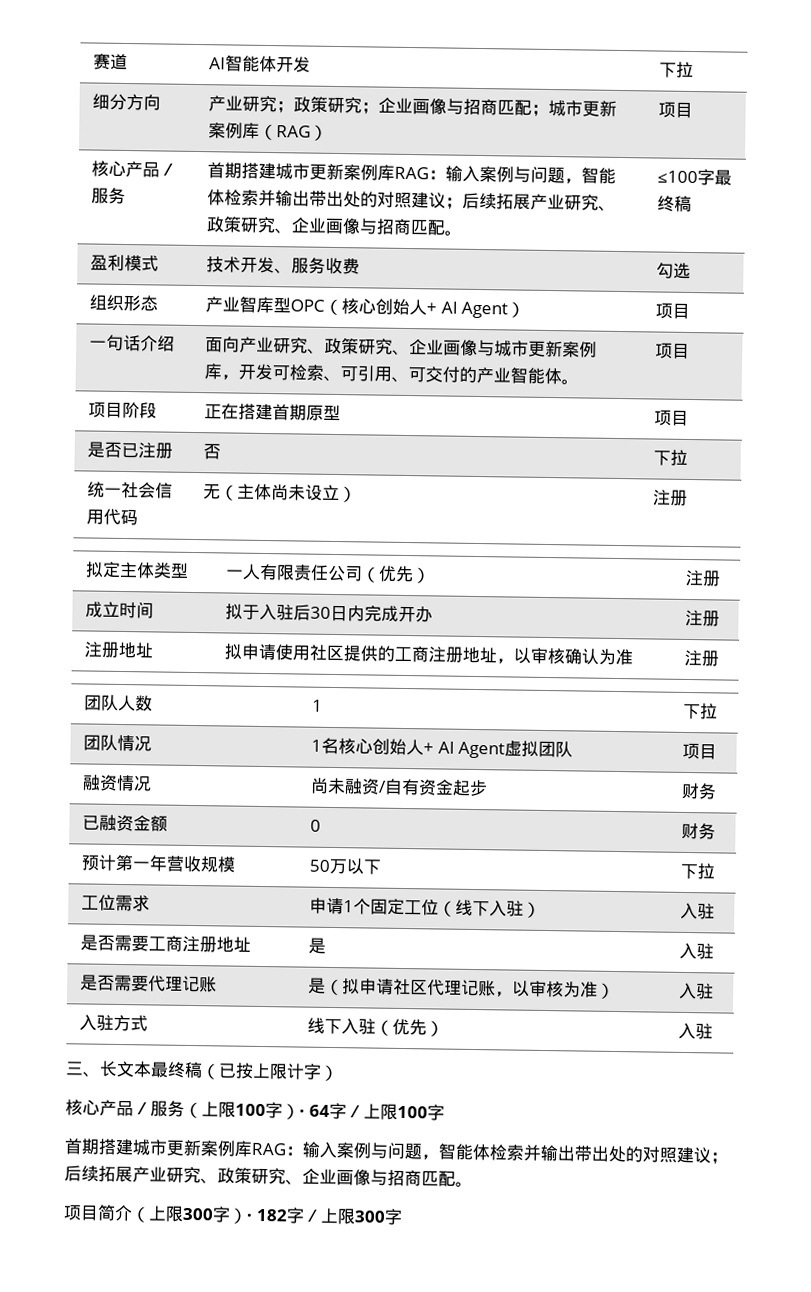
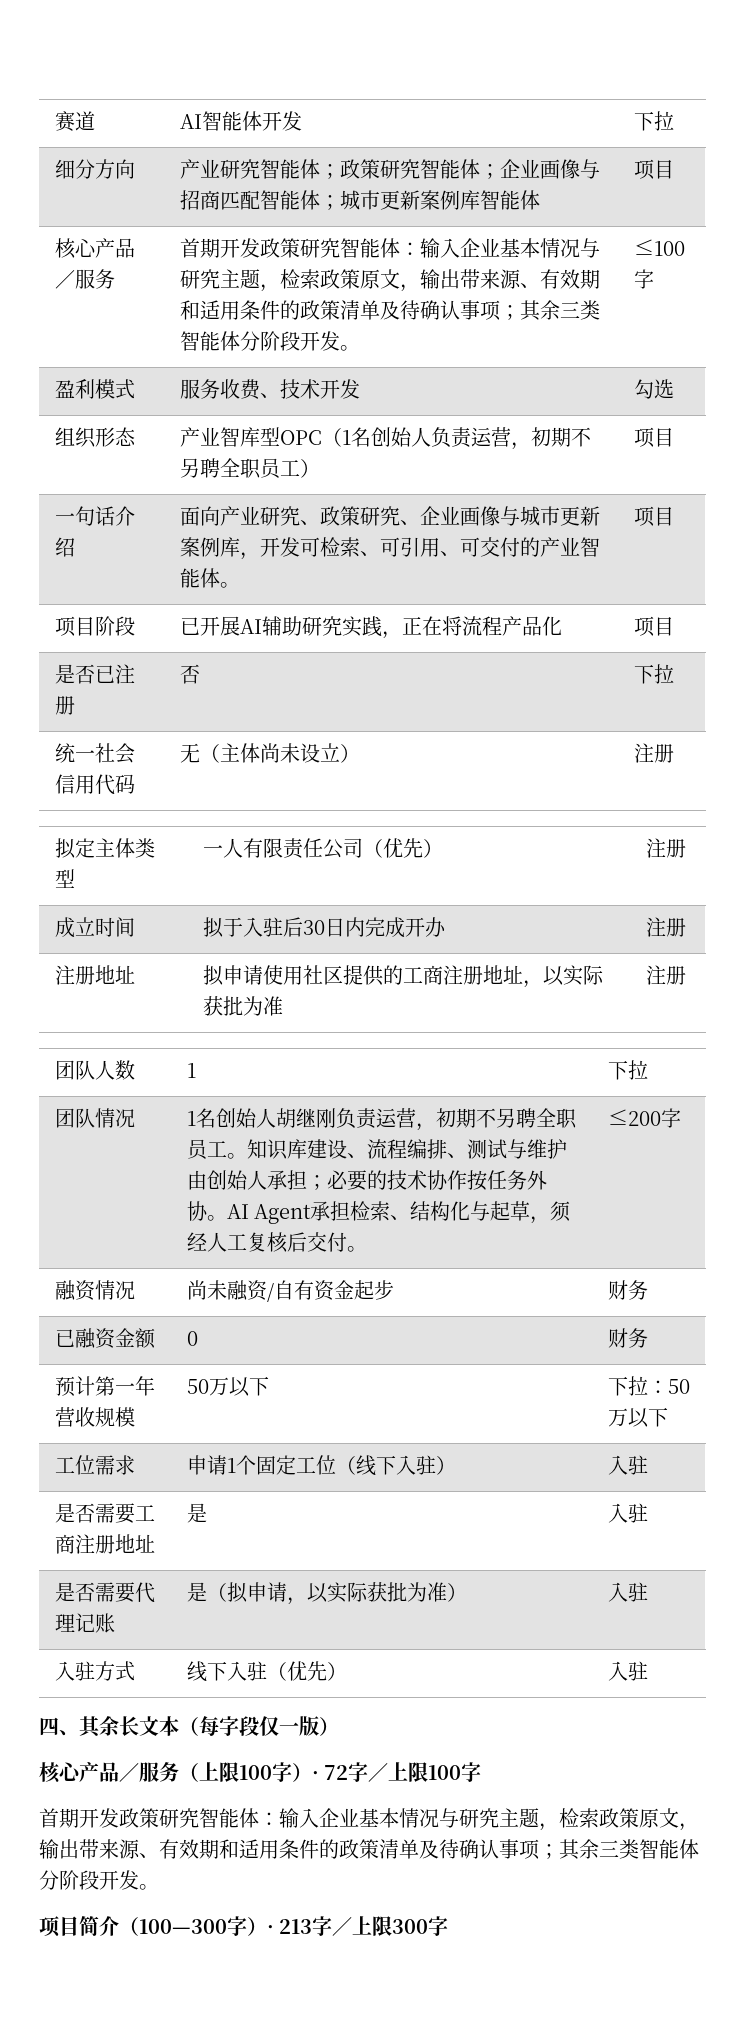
- 细分方向 | 产业研究；政策研究；企业画像与招商匹配；城市更新案例库（RAG） | 项目
+ 细分方向 | 产业研究智能体；政策研究智能体；企业画像与招商匹配智能体；城市更新案例库智能体 | 项目
- 核心产品／服务 | 首期搭建城市更新案例库RAG：输入案例与问题，智能体检索并输出带出处的对照建议；后续拓展产业研究、政策研究、企业画像与招商匹配。
+ 核心产品／服务 | 首期开发政策研究智能体：输入企业基本情况与研究主题，检索政策原文，输出带来源、有效期和适用条件的政策清单及待确认事项；其余三类智能体分阶段开发。
- ≤100字最终稿
+ ≤100字
- 盈利模式 | 技术开发、服务收费 | 勾选
+ 盈利模式 | 服务收费、技术开发 | 勾选
- 组织形态 | 产业智库型OPC（核心创始人+ AI Agent） | 项目
+ 组织形态 | 产业智库型OPC（1名创始人负责运营，初期不另聘全职员工） | 项目
- 项目阶段 | 正在搭建首期原型 | 项目
+ 项目阶段 | 已开展AI辅助研究实践，正在将流程产品化 | 项目
- 注册地址 | 拟申请使用社区提供的工商注册地址，以审核确认为准 | 注册
+ 注册地址 | 拟申请使用社区提供的工商注册地址，以实际获批为准 | 注册
- 1名核心创始人+ AI Agent虚拟团队 | 项目
+ 1名创始人胡继刚负责运营，初期不另聘全职员工。知识库建设、流程编排、测试与维护由创始人承担；必要的技术协作按任务外协。AI Agent承担检索、结构化与起草，须经人工复核后交付。 | ≤200字
- 预计第一年营收规模 | 50万以下 | 下拉
+ 预计第一年营收规模 | 50万以下 | 下拉：50万以下
- 是否需要代理记账 | 是（拟申请社区代理记账，以审核为准） | 入驻
+ 是否需要代理记账 | 是（拟申请，以实际获批为准） | 入驻
- 三、长文本最终稿（已按上限计字）
+ 四、其余长文本（每字段仅一版）
- 核心产品／服务（上限100字）· 64字／上限100字
- 首期搭建城市更新案例库RAG：输入案例与问题，智能体检索并输出带出处的对照建议；后续拓展产业研究、政策研究、企业画像与招商匹配。
+ 核心产品／服务（上限100字）· 72字／上限100字
+ 首期开发政策研究智能体：输入企业基本情况与研究主题，检索政策原文，输出带来源、有效期和适用条件的政策清单及待确认事项；其余三类智能体分阶段开发。
- 项目简介（上限300字）· 182字／上限300字
+ 项目简介（100—300字）· 213字／上限300字

